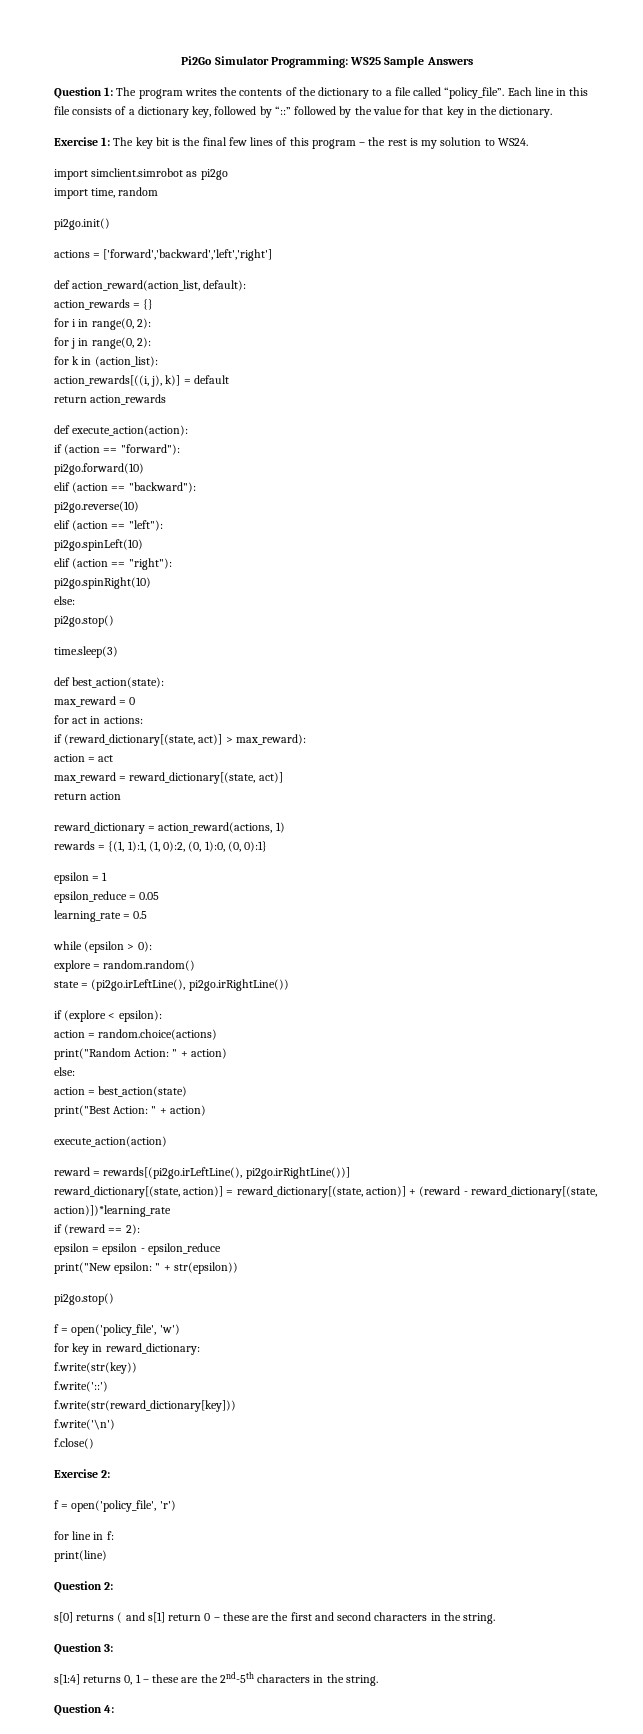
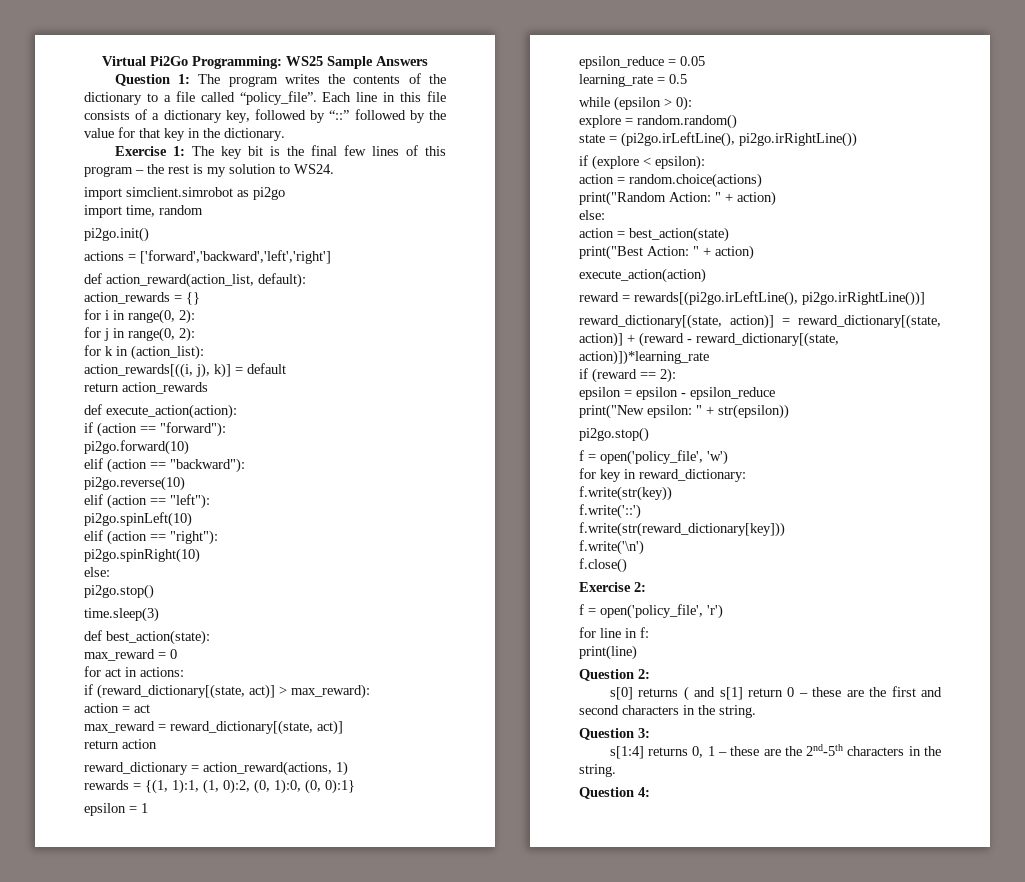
- Pi2Go Simulator Programming: WS25 Sample Answers
+ Virtual Pi2Go Programming: WS25 Sample Answers

